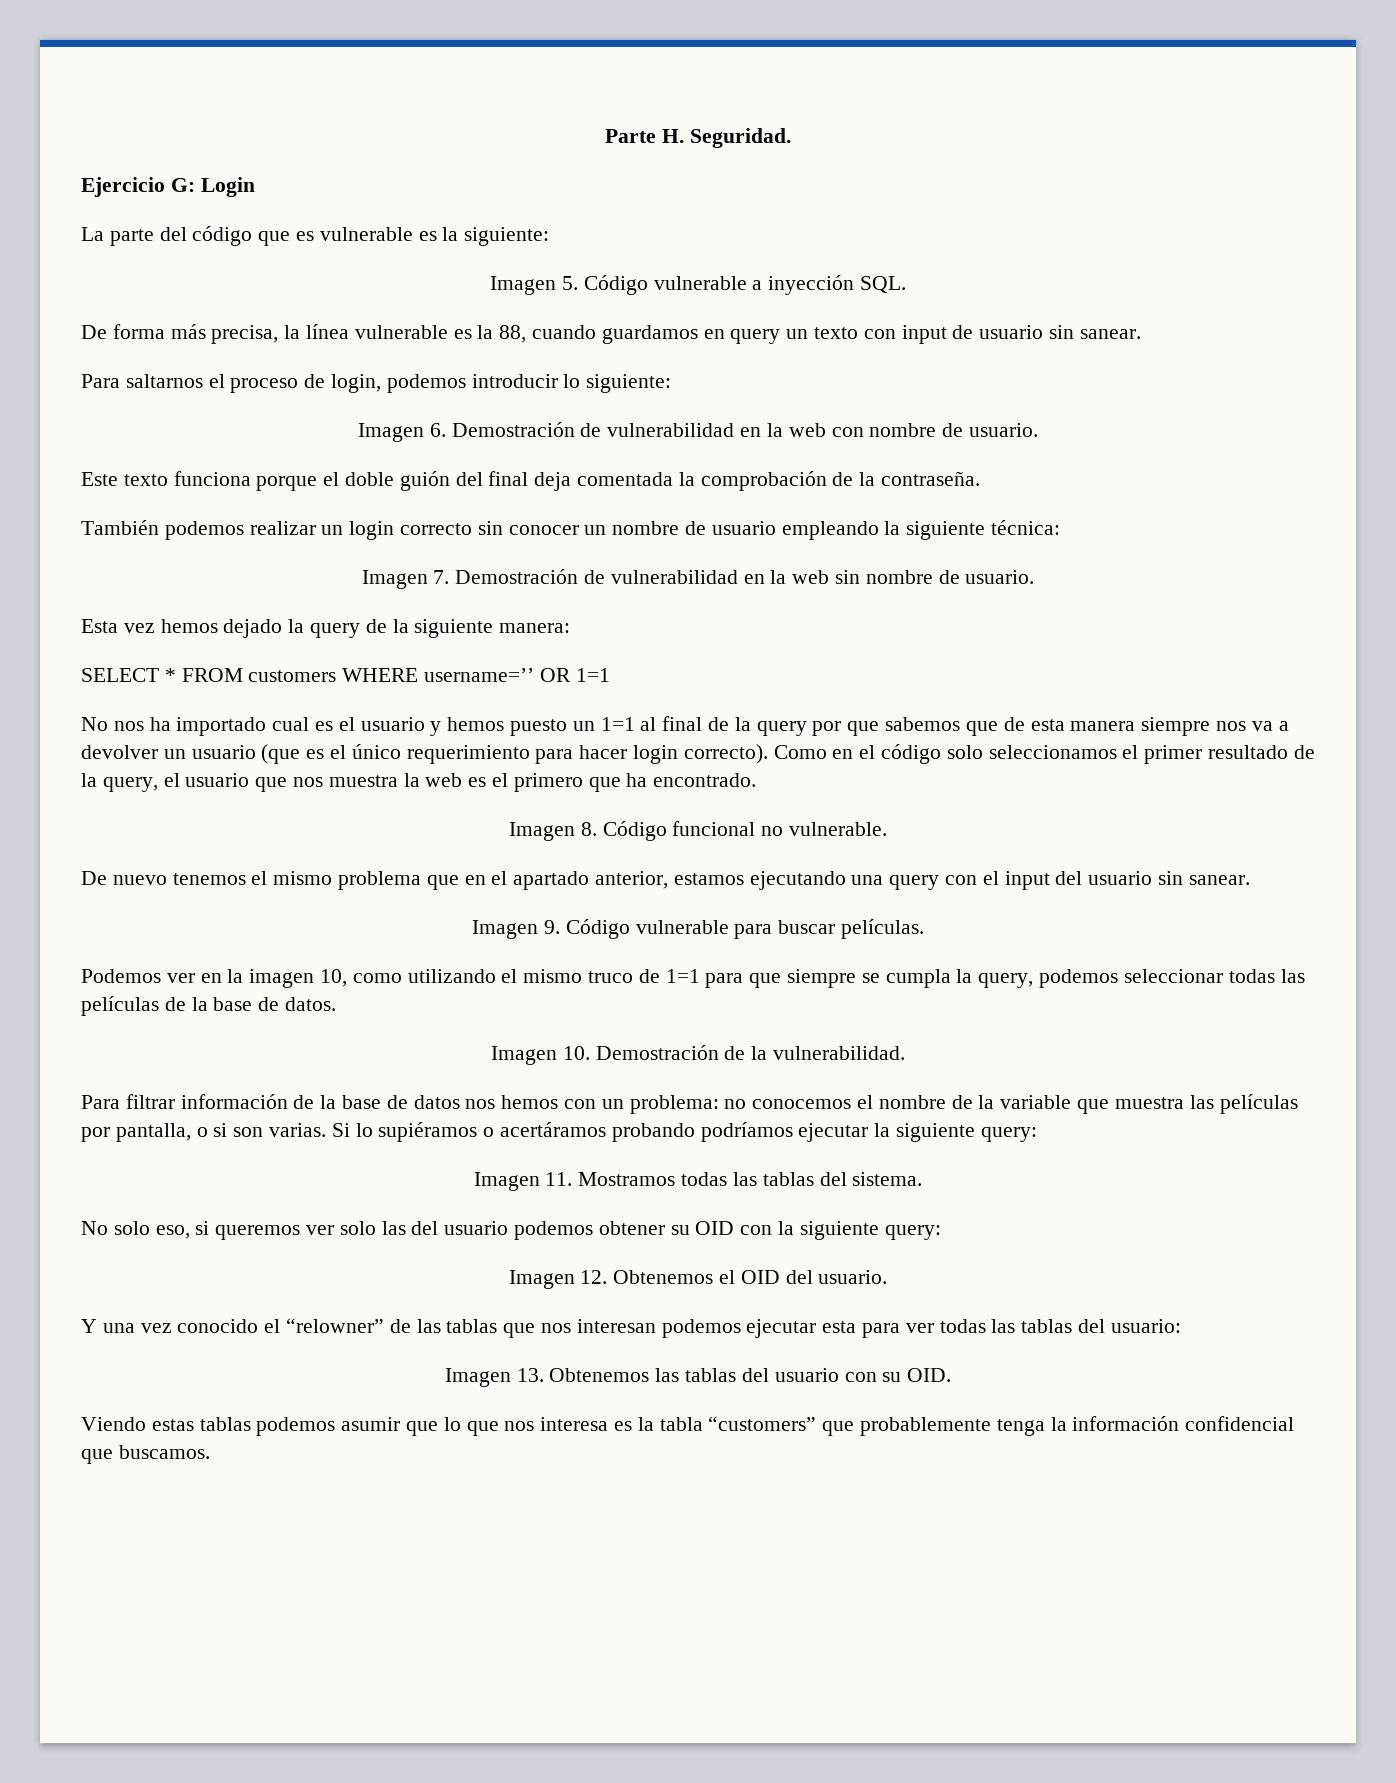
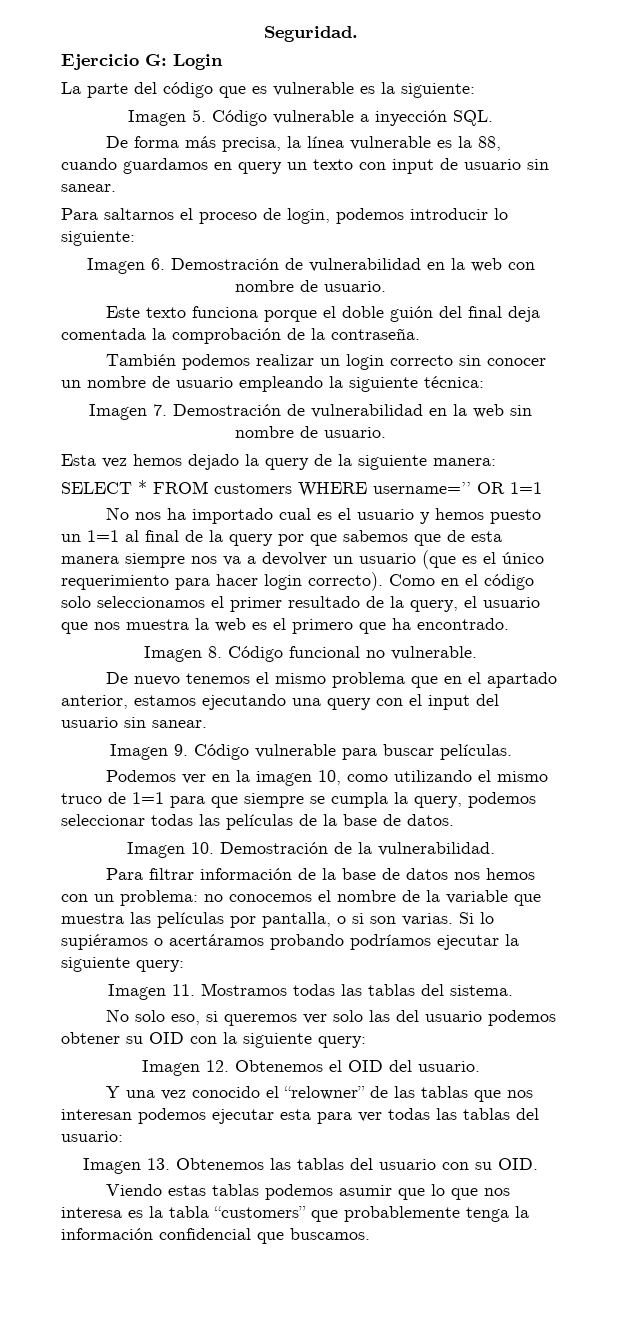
- Parte H. Seguridad.
+ Seguridad.

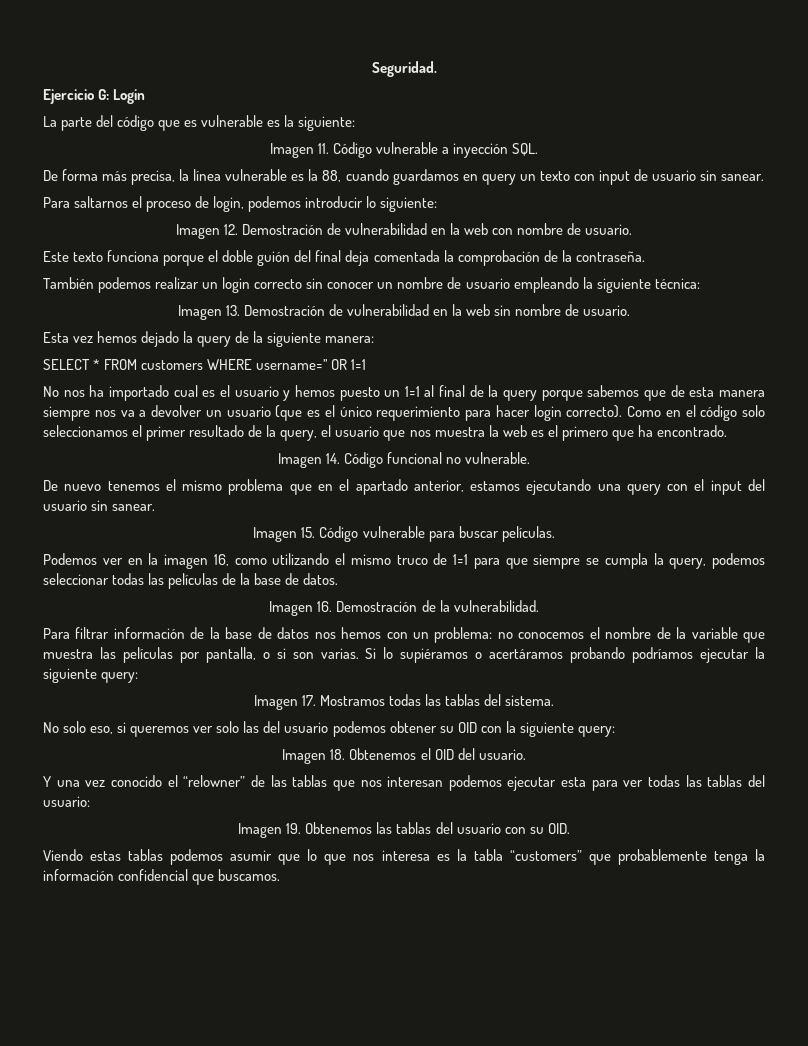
- Imagen 5. Código vulnerable a inyección SQL.
+ Imagen 11. Código vulnerable a inyección SQL.
- Imagen 6. Demostración de vulnerabilidad en la web con nombre de usuario.
+ Imagen 12. Demostración de vulnerabilidad en la web con nombre de usuario.
- Imagen 7. Demostración de vulnerabilidad en la web sin nombre de usuario.
+ Imagen 13. Demostración de vulnerabilidad en la web sin nombre de usuario.
- No nos ha importado cual es el usuario y hemos puesto un 1=1 al final de la query por que sabemos que de esta manera siempre nos va a devolver un usuario (que es el único requerimiento para hacer login correcto).
+ No nos ha importado cual es el usuario y hemos puesto un 1=1 al final de la query porque sabemos que de esta manera siempre nos va a devolver un usuario (que es el único requerimiento para hacer login correcto).
- Imagen 8. Código funcional no vulnerable.
+ Imagen 14. Código funcional no vulnerable.
- Imagen 9. Código vulnerable para buscar películas.
+ Imagen 15. Código vulnerable para buscar películas.
- Podemos ver en la imagen 10, como utilizando el mismo truco de 1=1 para que siempre se cumpla la query, podemos seleccionar todas las películas de la base de datos.
+ Podemos ver en la imagen 16, como utilizando el mismo truco de 1=1 para que siempre se cumpla la query, podemos seleccionar todas las películas de la base de datos.
- Imagen 10. Demostración de la vulnerabilidad.
+ Imagen 16. Demostración de la vulnerabilidad.
- Imagen 11. Mostramos todas las tablas del sistema.
+ Imagen 17. Mostramos todas las tablas del sistema.
- Imagen 12. Obtenemos el OID del usuario.
+ Imagen 18. Obtenemos el OID del usuario.
- Imagen 13. Obtenemos las tablas del usuario con su OID.
+ Imagen 19. Obtenemos las tablas del usuario con su OID.

